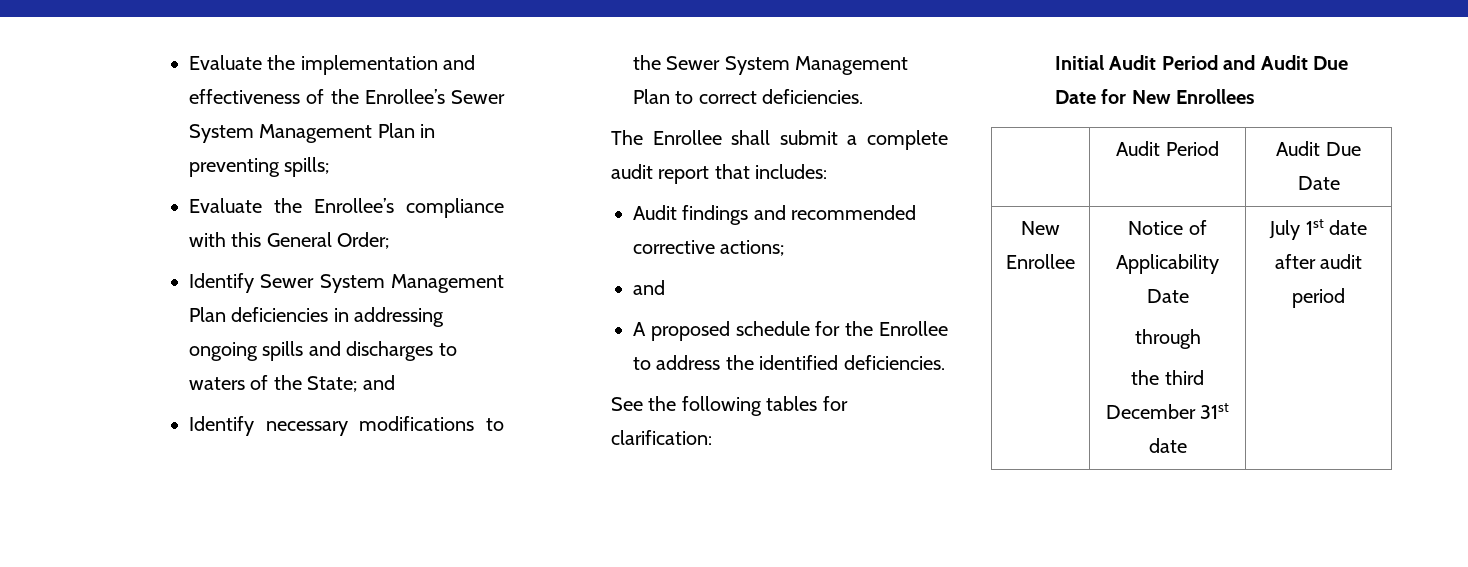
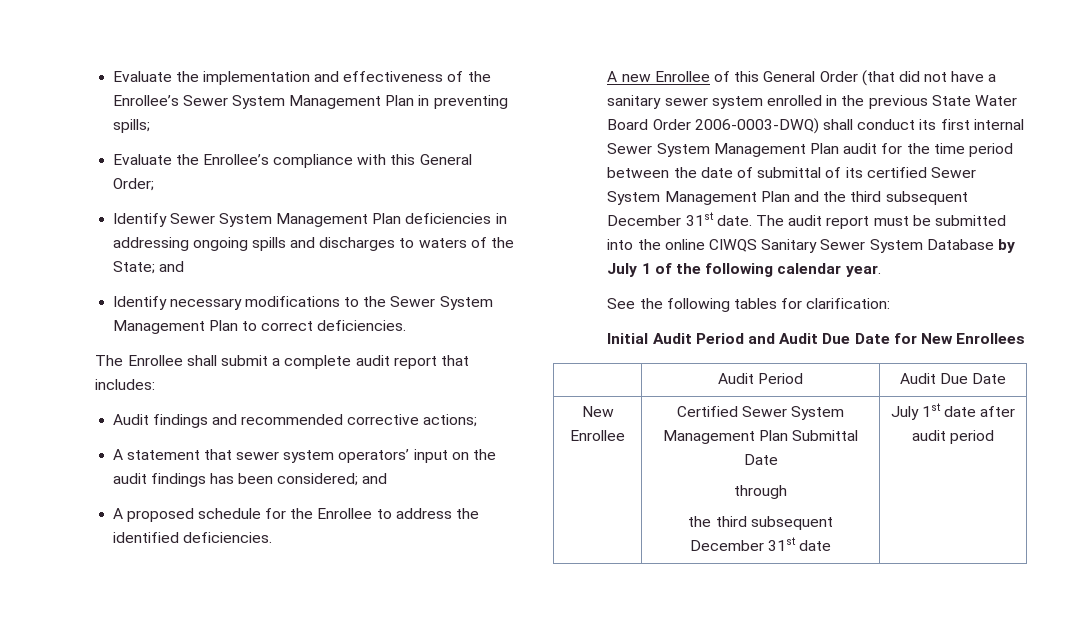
  Audit findings and recommended corrective actions;
- and
+ A statement that sewer system operators’ input on the audit findings has been considered; and
+ A new Enrollee of this General Order (that did not have a sanitary sewer system enrolled in the previous State Water Board Order 2006-0003-DWQ) shall conduct its first internal Sewer System Management Plan audit for the time period between the date of submittal of its certified Sewer System Management Plan and the third subsequent December 31st date. The audit report must be submitted into the online CIWQS Sanitary Sewer System Database by July 1 of the following calendar year.
- New Enrollee | Notice of Applicability Date
+ New Enrollee | Certified Sewer System Management Plan Submittal Date
  through
- the third December 31st date | July 1st date after audit period
+ the third subsequent December 31st date | July 1st date after audit period

